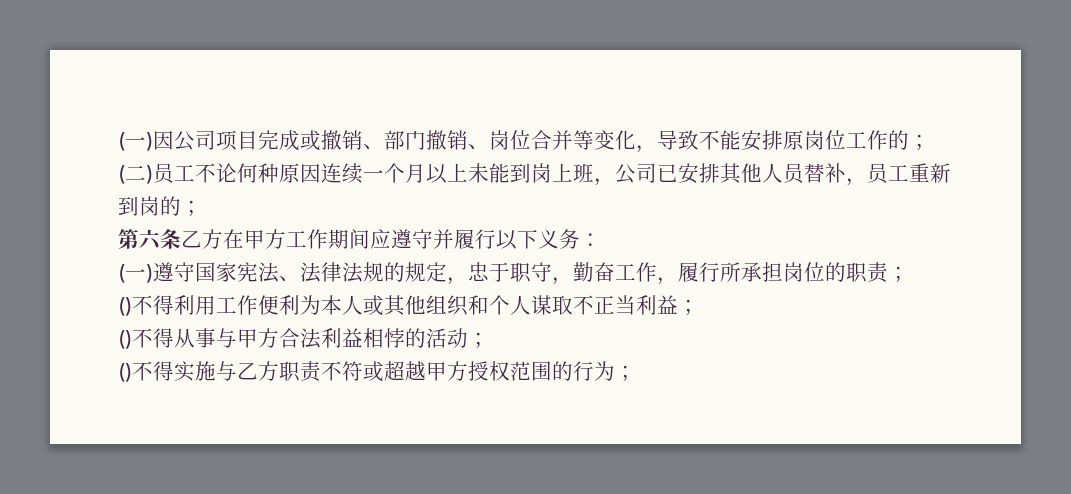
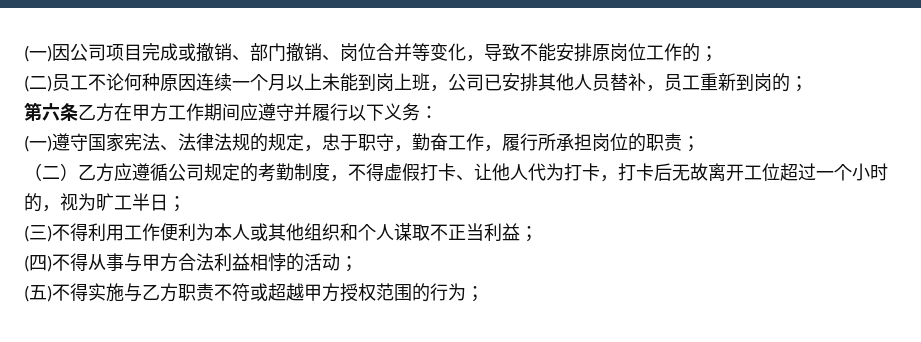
- ()不得利用工作便利为本人或其他组织和个人谋取不正当利益；
+ （二）乙方应遵循公司规定的考勤制度，不得虚假打卡、让他人代为打卡，打卡后无故离开工位超过一个小时的，视为旷工半日；
+ (三)不得利用工作便利为本人或其他组织和个人谋取不正当利益；
- ()不得从事与甲方合法利益相悖的活动；
+ (四)不得从事与甲方合法利益相悖的活动；
- ()不得实施与乙方职责不符或超越甲方授权范围的行为；
+ (五)不得实施与乙方职责不符或超越甲方授权范围的行为；

